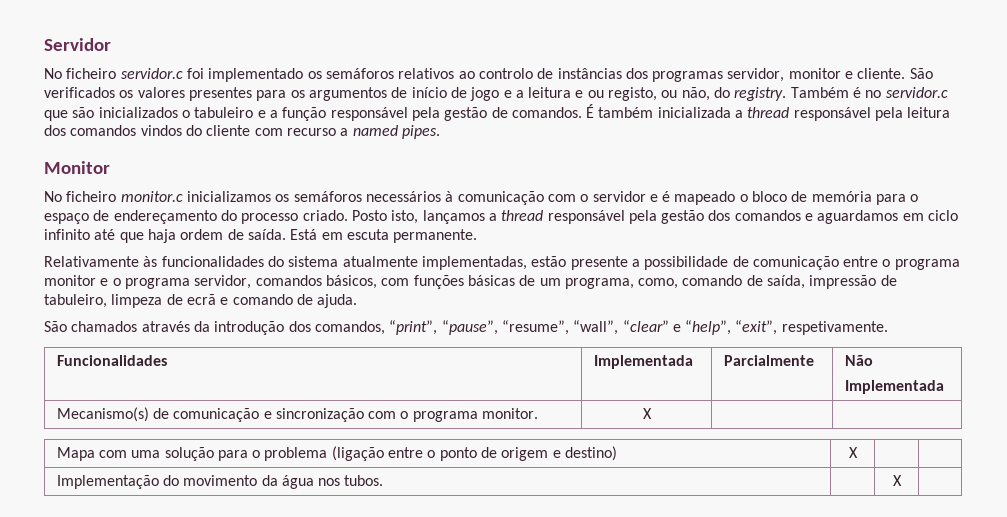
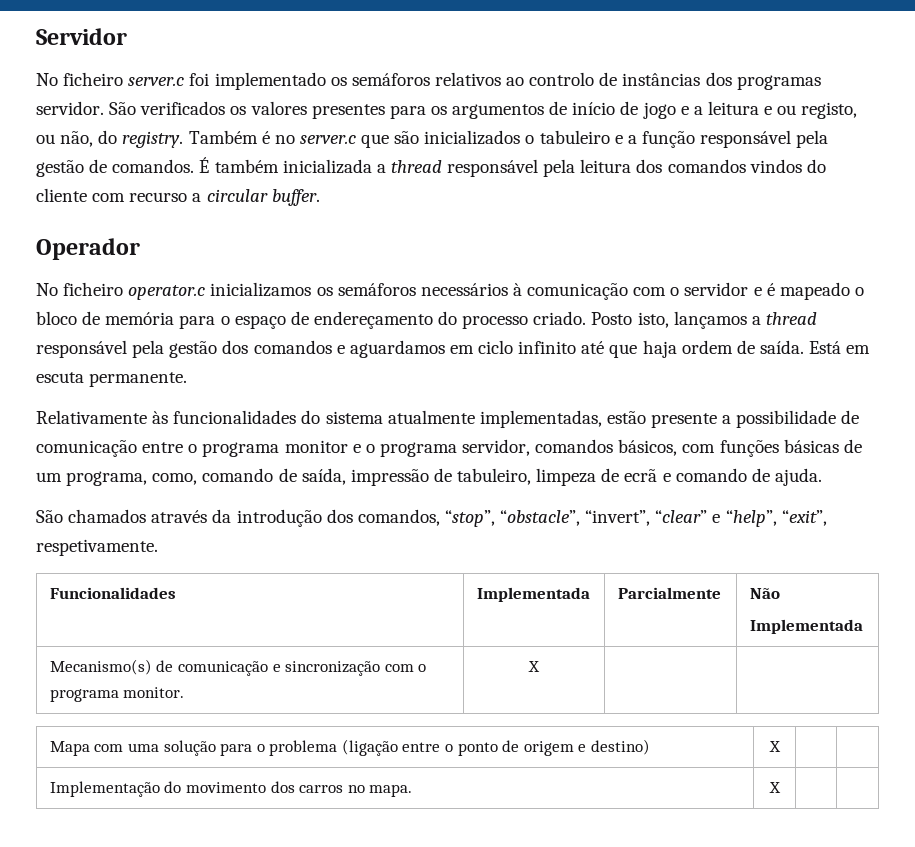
- No ficheiro servidor.c foi implementado os semáforos relativos ao controlo de instâncias dos programas servidor, monitor e cliente.
+ No ficheiro server.c foi implementado os semáforos relativos ao controlo de instâncias dos programas servidor.
- Também é no servidor.c que são inicializados o tabuleiro e a função responsável pela gestão de comandos.
+ Também é no server.c que são inicializados o tabuleiro e a função responsável pela gestão de comandos.
- É também inicializada a thread responsável pela leitura dos comandos vindos do cliente com recurso a named pipes.
- Monitor
- No ficheiro monitor.c inicializamos os semáforos necessários à comunicação com o servidor e é mapeado o bloco de memória para o espaço de endereçamento do processo criado.
+ É também inicializada a thread responsável pela leitura dos comandos vindos do cliente com recurso a circular buffer.
+ Operador
+ No ficheiro operator.c inicializamos os semáforos necessários à comunicação com o servidor e é mapeado o bloco de memória para o espaço de endereçamento do processo criado.
- São chamados através da introdução dos comandos, “print”, “pause”, “resume”, “wall”, “clear” e “help”, “exit”, respetivamente.
+ São chamados através da introdução dos comandos, “stop”, “obstacle”, “invert”, “clear” e “help”, “exit”, respetivamente.
- Implementação do movimento da água nos tubos. | | X |
+ Implementação do movimento dos carros no mapa. | X | |

